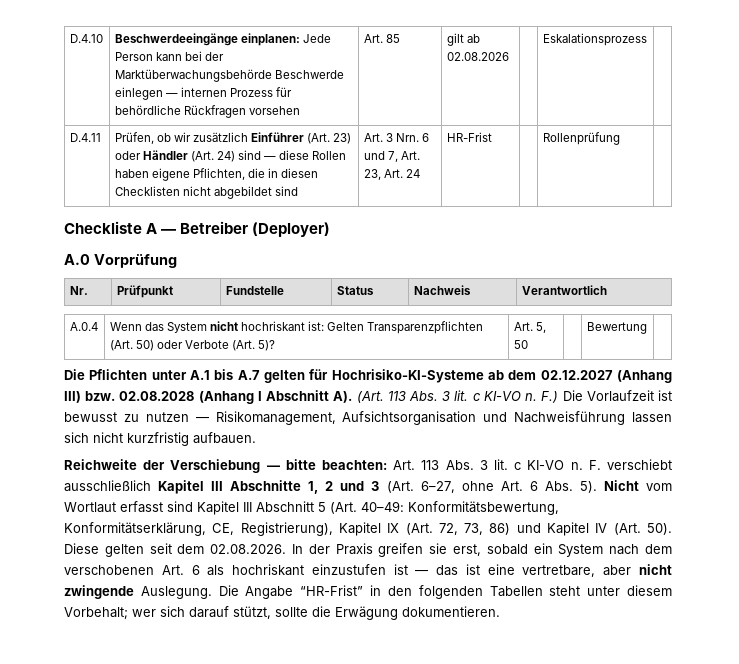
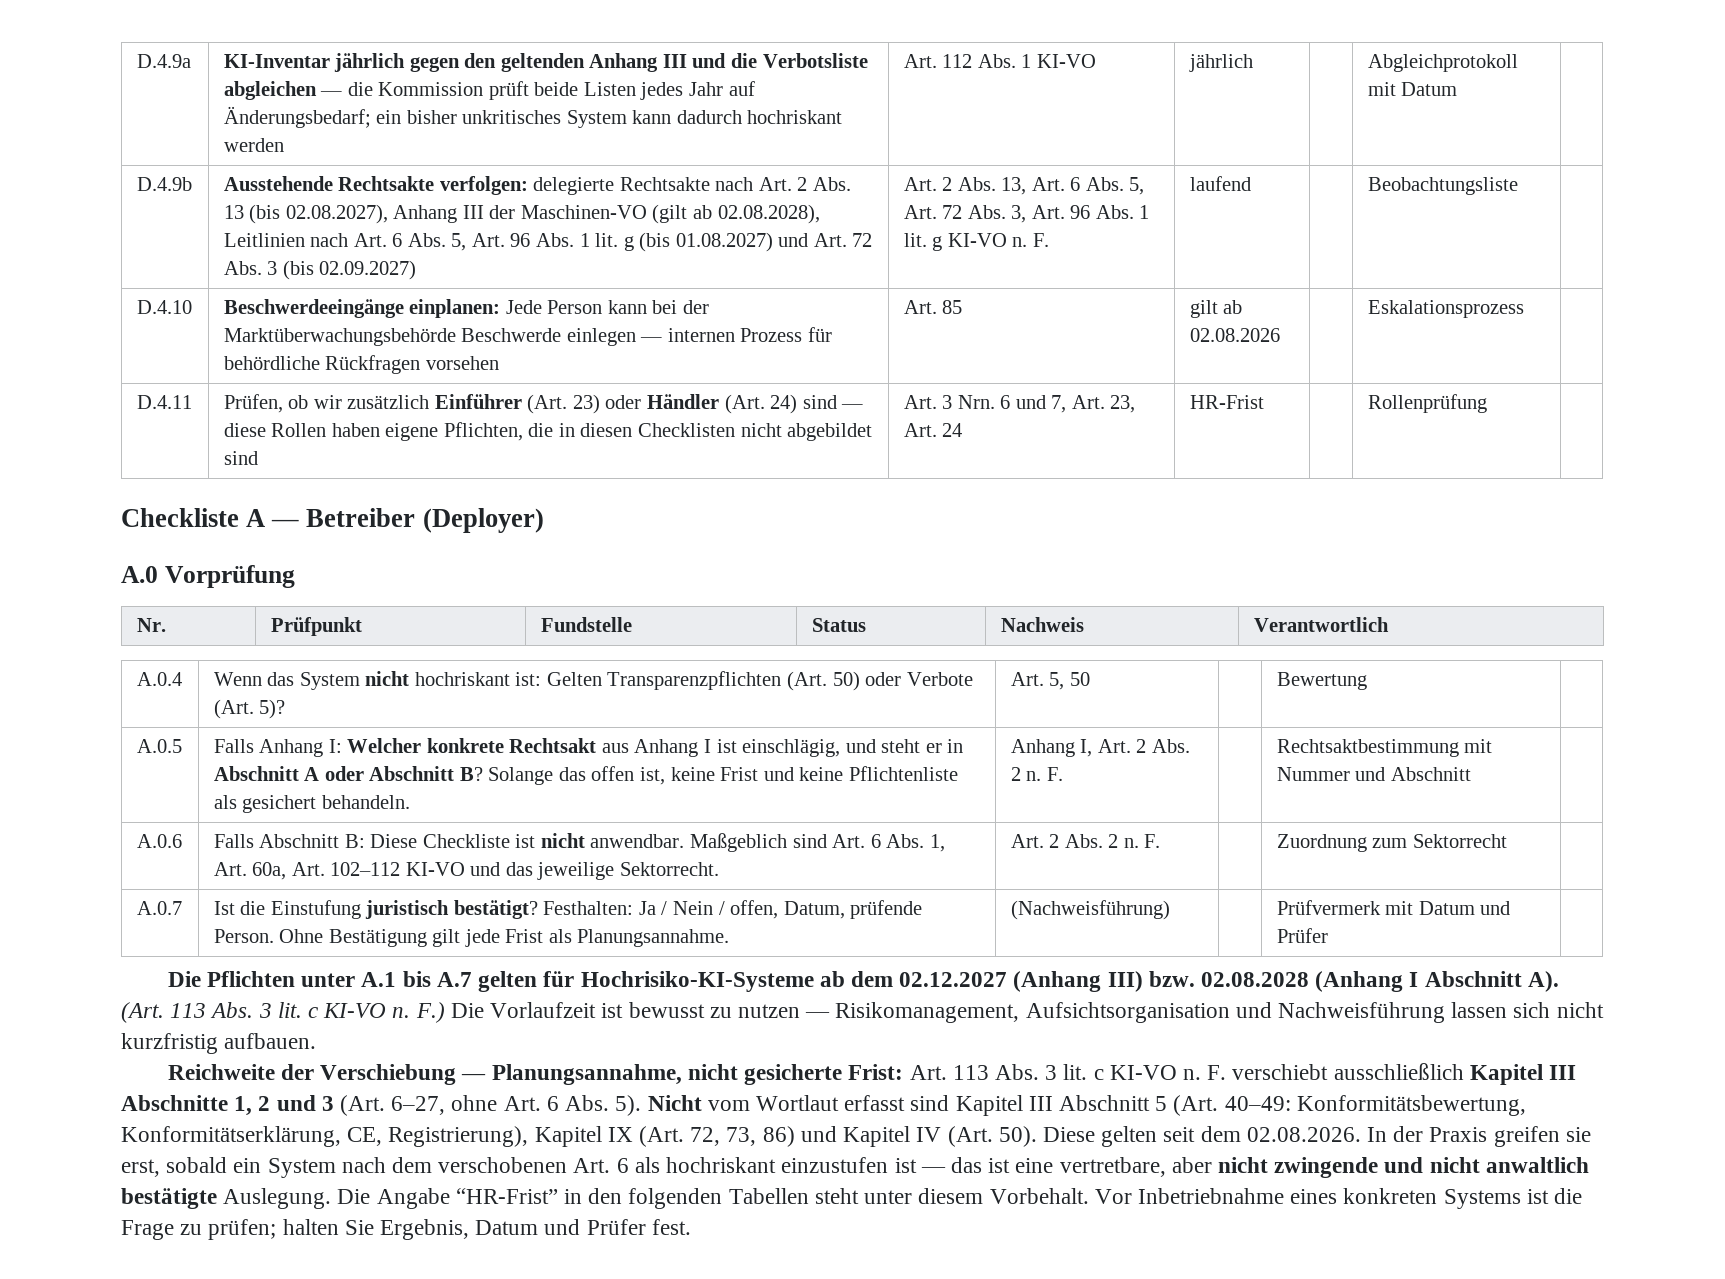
+ D.4.9a | KI-Inventar jährlich gegen den geltenden Anhang III und die Verbotsliste abgleichen — die Kommission prüft beide Listen jedes Jahr auf Änderungsbedarf; ein bisher unkritisches System kann dadurch hochriskant werden | Art. 112 Abs. 1 KI-VO | jährlich | | Abgleichprotokoll mit Datum |
+ D.4.9b | Ausstehende Rechtsakte verfolgen: delegierte Rechtsakte nach Art. 2 Abs. 13 (bis 02.08.2027), Anhang III der Maschinen-VO (gilt ab 02.08.2028), Leitlinien nach Art. 6 Abs. 5, Art. 96 Abs. 1 lit. g (bis 01.08.2027) und Art. 72 Abs. 3 (bis 02.09.2027) | Art. 2 Abs. 13, Art. 6 Abs. 5, Art. 72 Abs. 3, Art. 96 Abs. 1 lit. g KI-VO n. F. | laufend | | Beobachtungsliste
+ A.0.5 | Falls Anhang I: Welcher konkrete Rechtsakt aus Anhang I ist einschlägig, und steht er in Abschnitt A oder Abschnitt B? Solange das offen ist, keine Frist und keine Pflichtenliste als gesichert behandeln. | Anhang I, Art. 2 Abs. 2 n. F. | | Rechtsaktbestimmung mit Nummer und Abschnitt |
+ A.0.6 | Falls Abschnitt B: Diese Checkliste ist nicht anwendbar. Maßgeblich sind Art. 6 Abs. 1, Art. 60a, Art. 102–112 KI-VO und das jeweilige Sektorrecht. | Art. 2 Abs. 2 n. F. | | Zuordnung zum Sektorrecht |
+ A.0.7 | Ist die Einstufung juristisch bestätigt? Festhalten: Ja / Nein / offen, Datum, prüfende Person. Ohne Bestätigung gilt jede Frist als Planungsannahme. | (Nachweisführung) | | Prüfvermerk mit Datum und Prüfer |
- Reichweite der Verschiebung — bitte beachten: Art. 113 Abs. 3 lit. c KI-VO n.
+ Reichweite der Verschiebung — Planungsannahme, nicht gesicherte Frist: Art. 113 Abs. 3 lit. c KI-VO n.
- Diese gelten seit dem 02.08.2026. In der Praxis greifen sie erst, sobald ein System nach dem verschobenen Art. 6 als hochriskant einzustufen ist — das ist eine vertretbare, aber nicht zwingende Auslegung.
+ Diese gelten seit dem 02.08.2026. In der Praxis greifen sie erst, sobald ein System nach dem verschobenen Art. 6 als hochriskant einzustufen ist — das ist eine vertretbare, aber nicht zwingende und nicht anwaltlich bestätigte Auslegung.
- Die Angabe “HR-Frist” in den folgenden Tabellen steht unter diesem Vorbehalt; wer sich darauf stützt, sollte die Erwägung dokumentieren.
+ Die Angabe “HR-Frist” in den folgenden Tabellen steht unter diesem Vorbehalt. Vor Inbetriebnahme eines konkreten Systems ist die Frage zu prüfen; halten Sie Ergebnis, Datum und Prüfer fest.

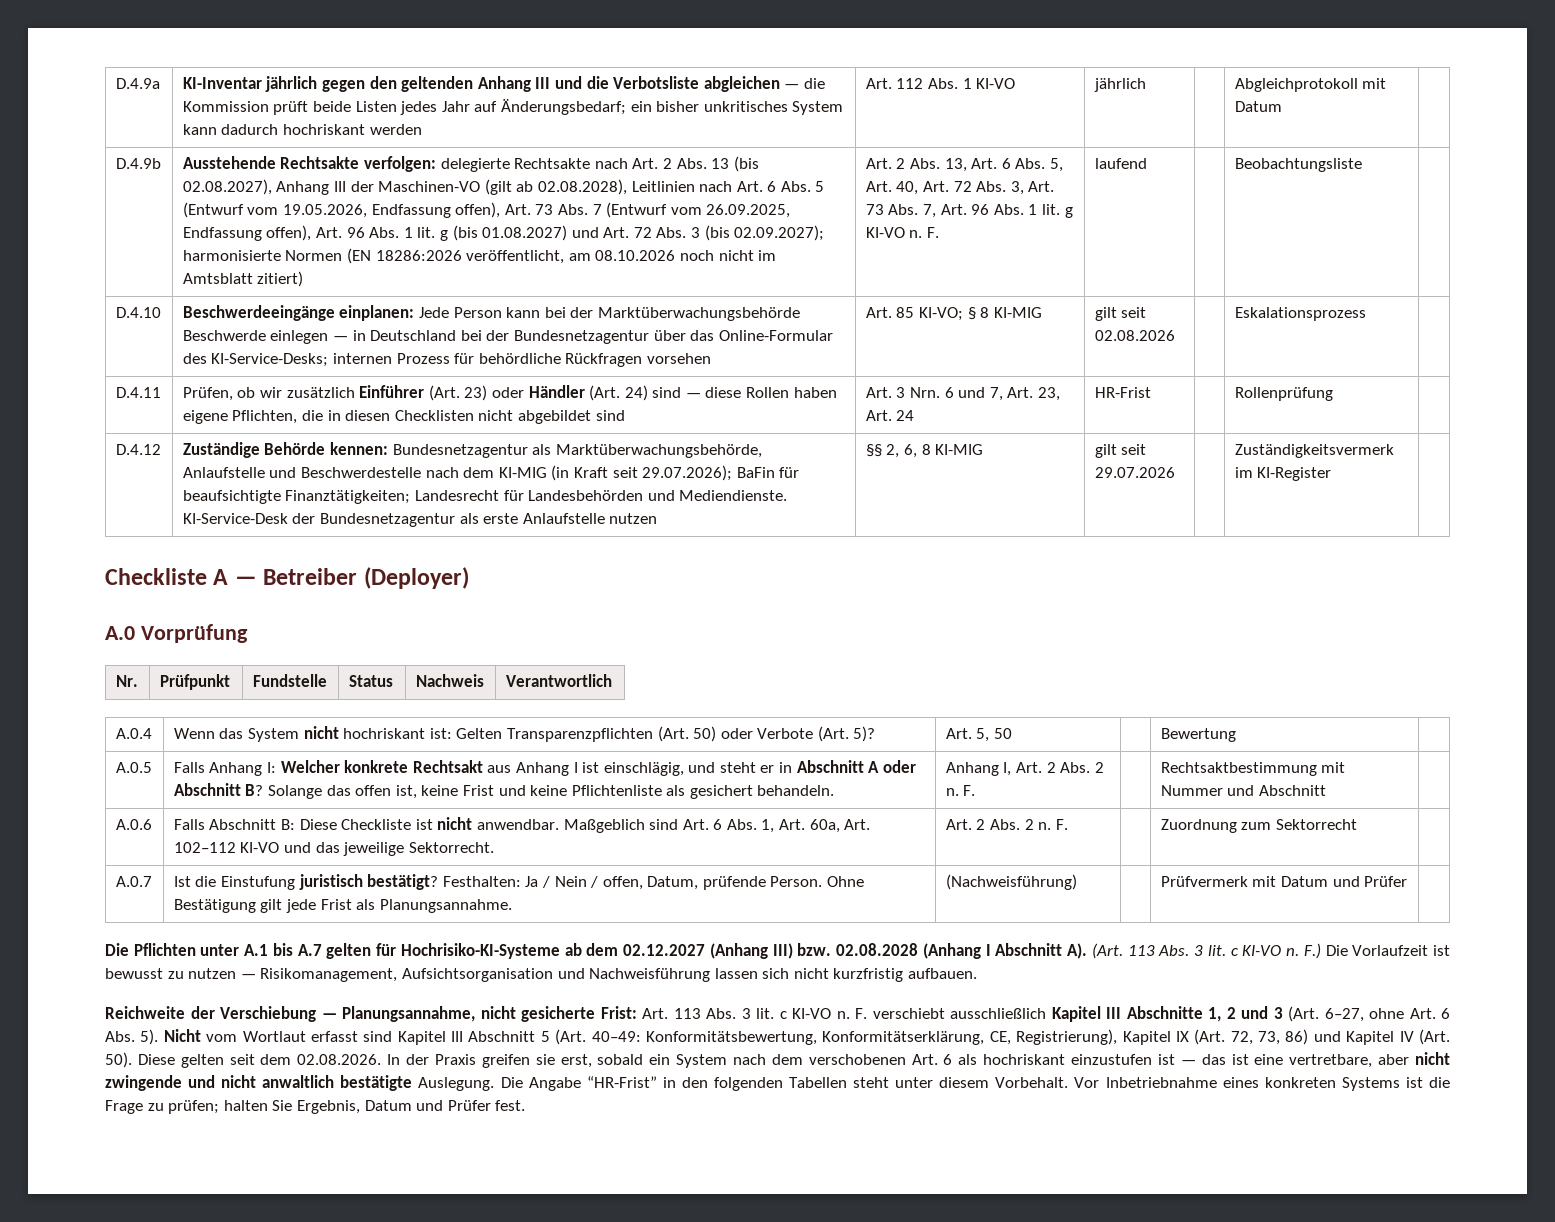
- Ausstehende Rechtsakte verfolgen: delegierte Rechtsakte nach Art. 2 Abs. 13 (bis 02.08.2027), Anhang III der Maschinen-VO (gilt ab 02.08.2028), Leitlinien nach Art. 6 Abs. 5, Art. 96 Abs. 1 lit. g (bis 01.08.2027) und Art. 72 Abs. 3 (bis 02.09.2027)
+ Ausstehende Rechtsakte verfolgen: delegierte Rechtsakte nach Art. 2 Abs. 13 (bis 02.08.2027), Anhang III der Maschinen-VO (gilt ab 02.08.2028), Leitlinien nach Art. 6 Abs. 5 (Entwurf vom 19.05.2026, Endfassung offen), Art. 73 Abs. 7 (Entwurf vom 26.09.2025, Endfassung offen), Art. 96 Abs. 1 lit. g (bis 01.08.2027) und Art. 72 Abs. 3 (bis 02.09.2027); harmonisierte Normen (EN 18286:2026 veröffentlicht, am 08.10.2026 noch nicht im Amtsblatt zitiert)
- Art. 2 Abs. 13, Art. 6 Abs. 5, Art. 72 Abs. 3, Art. 96 Abs. 1 lit. g KI-VO n.
+ Art. 2 Abs. 13, Art. 6 Abs. 5, Art. 40, Art. 72 Abs. 3, Art. 73 Abs. 7, Art. 96 Abs. 1 lit. g KI-VO n.
- D.4.10 | Beschwerdeeingänge einplanen: Jede Person kann bei der Marktüberwachungsbehörde Beschwerde einlegen — internen Prozess für behördliche Rückfragen vorsehen | Art. 85 | gilt ab 02.08.2026 | | Eskalationsprozess |
+ D.4.10 | Beschwerdeeingänge einplanen: Jede Person kann bei der Marktüberwachungsbehörde Beschwerde einlegen — in Deutschland bei der Bundesnetzagentur über das Online-Formular des KI-Service-Desks; internen Prozess für behördliche Rückfragen vorsehen | Art. 85 KI-VO; § 8 KI-MIG | gilt seit 02.08.2026 | | Eskalationsprozess |
+ D.4.12 | Zuständige Behörde kennen: Bundesnetzagentur als Marktüberwachungsbehörde, Anlaufstelle und Beschwerdestelle nach dem KI-MIG (in Kraft seit 29.07.2026); BaFin für beaufsichtigte Finanztätigkeiten; Landesrecht für Landesbehörden und Mediendienste. KI-Service-Desk der Bundesnetzagentur als erste Anlaufstelle nutzen | §§ 2, 6, 8 KI-MIG | gilt seit 29.07.2026 | | Zuständigkeitsvermerk im KI-Register

